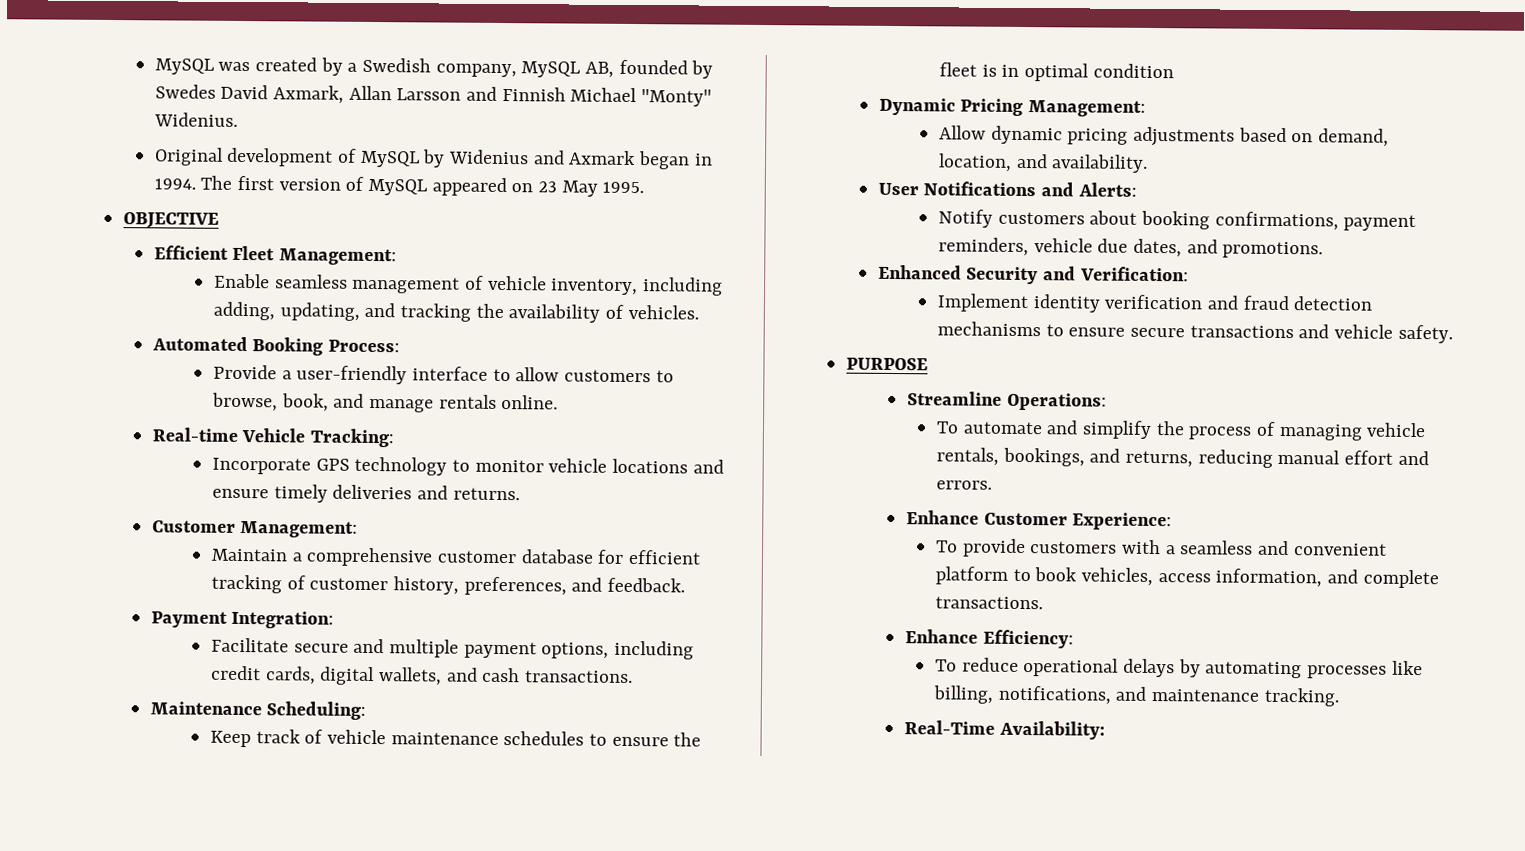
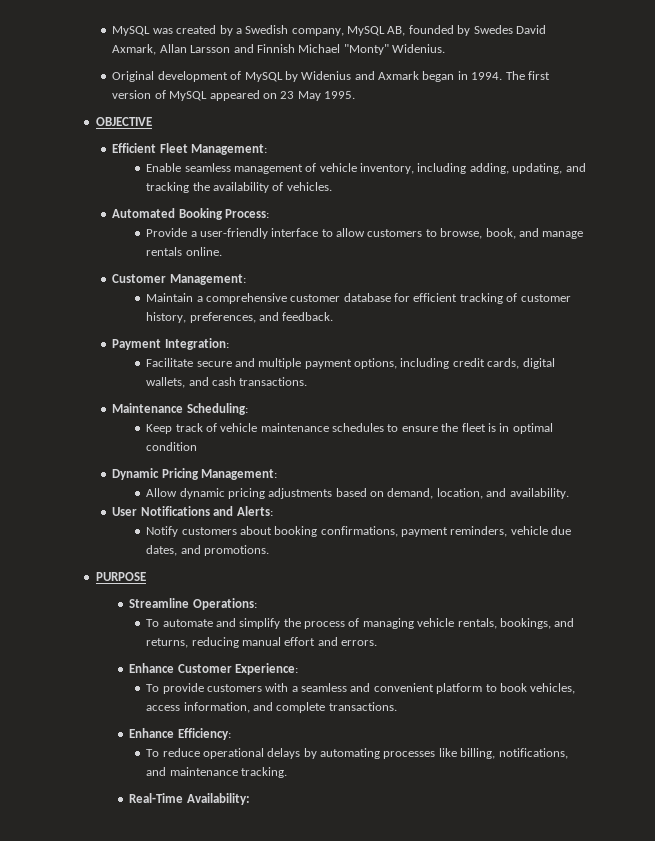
- Real-time Vehicle Tracking:
- Incorporate GPS technology to monitor vehicle locations and ensure timely deliveries and returns.
- Enhanced Security and Verification:
- Implement identity verification and fraud detection mechanisms to ensure secure transactions and vehicle safety.

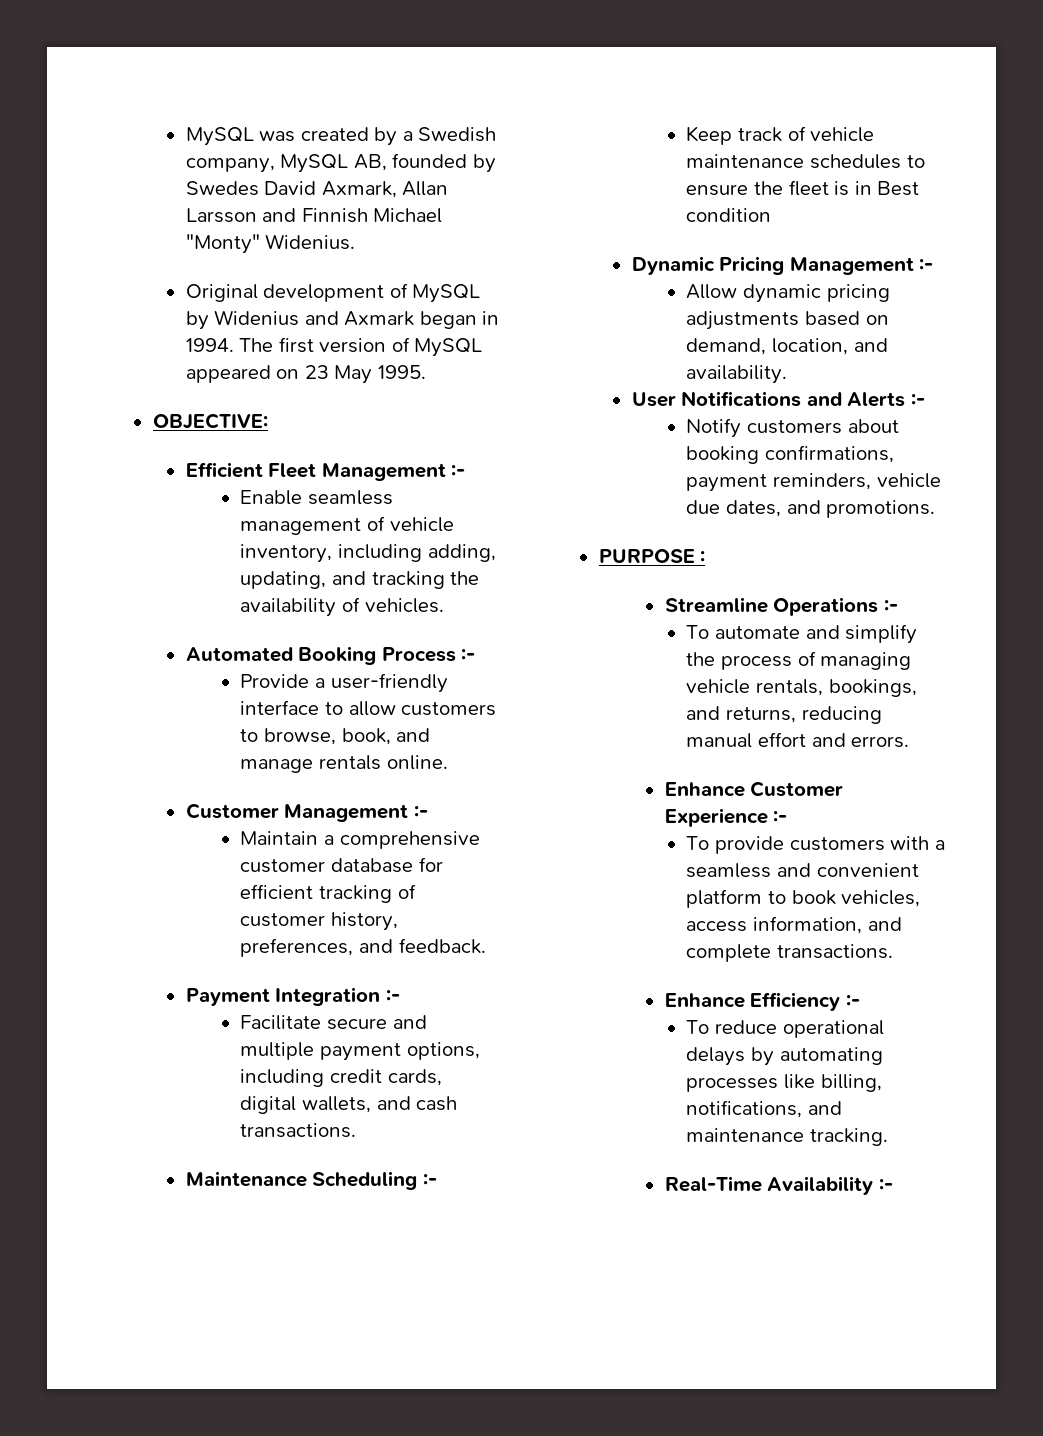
- OBJECTIVE
+ OBJECTIVE:
- Efficient Fleet Management:
+ Efficient Fleet Management :-
- Automated Booking Process:
+ Automated Booking Process :-
- Customer Management:
+ Customer Management :-
- Payment Integration:
+ Payment Integration :-
- Maintenance Scheduling:
+ Maintenance Scheduling :-
- Keep track of vehicle maintenance schedules to ensure the fleet is in optimal condition
+ Keep track of vehicle maintenance schedules to ensure the fleet is in Best condition
- Dynamic Pricing Management:
+ Dynamic Pricing Management :-
- User Notifications and Alerts:
+ User Notifications and Alerts :-
- PURPOSE
+ PURPOSE :
- Streamline Operations:
+ Streamline Operations :-
- Enhance Customer Experience:
+ Enhance Customer Experience :-
- Enhance Efficiency:
+ Enhance Efficiency :-
- Real-Time Availability:
+ Real-Time Availability :-

